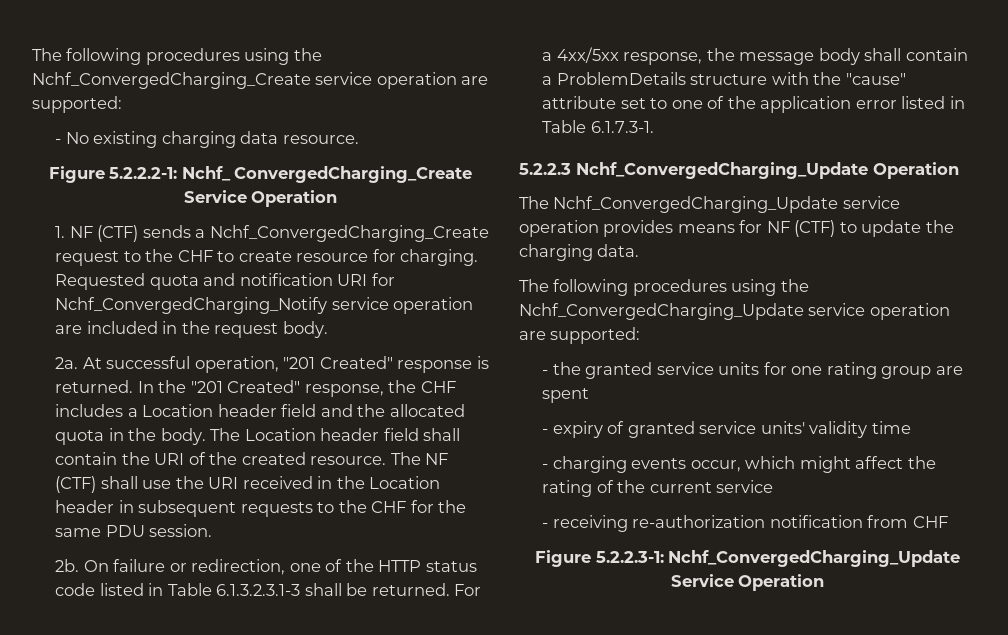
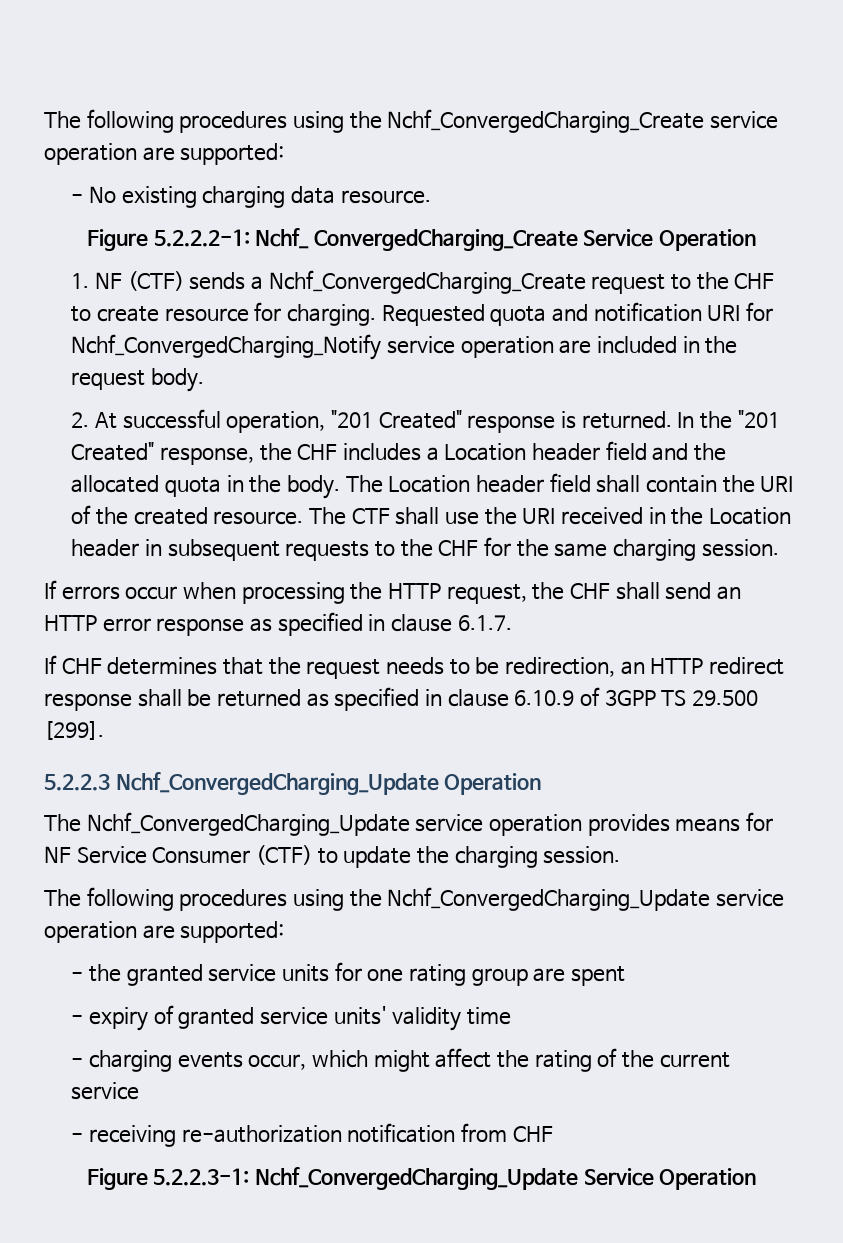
- 2a. At successful operation, "201 Created" response is returned.
+ 2. At successful operation, "201 Created" response is returned.
- The NF (CTF) shall use the URI received in the Location header in subsequent requests to the CHF for the same PDU session.
- 2b. On failure or redirection, one of the HTTP status code listed in Table 6.1.3.2.3.1-3 shall be returned. For a 4xx/5xx response, the message body shall contain a ProblemDetails structure with the "cause" attribute set to one of the application error listed in Table 6.1.7.3-1.
+ The CTF shall use the URI received in the Location header in subsequent requests to the CHF for the same charging session.
+ If errors occur when processing the HTTP request, the CHF shall send an HTTP error response as specified in clause 6.1.7.
+ If CHF determines that the request needs to be redirection, an HTTP redirect response shall be returned as specified in clause 6.10.9 of 3GPP TS 29.500 [299].
- The Nchf_ConvergedCharging_Update service operation provides means for NF (CTF) to update the charging data.
+ The Nchf_ConvergedCharging_Update service operation provides means for NF Service Consumer (CTF) to update the charging session.

